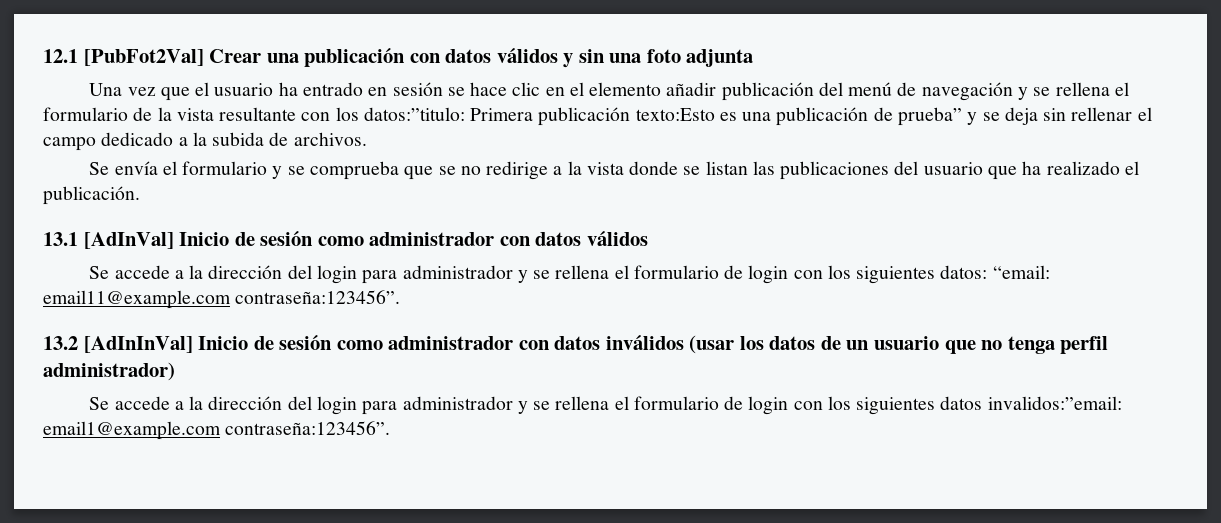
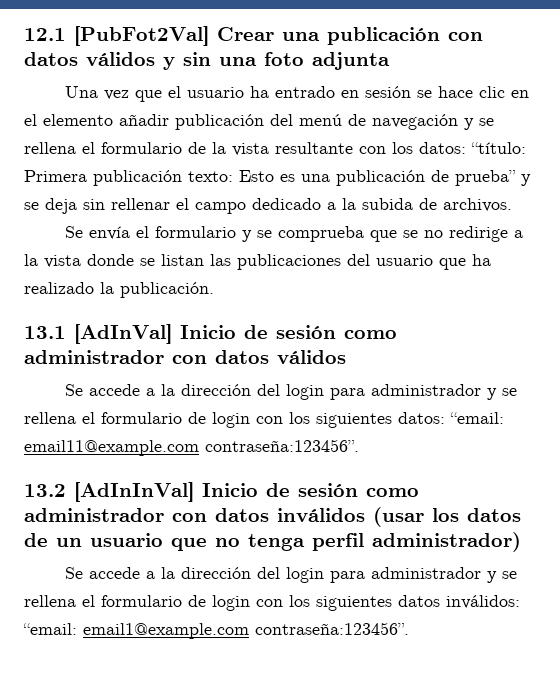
- Una vez que el usuario ha entrado en sesión se hace clic en el elemento añadir publicación del menú de navegación y se rellena el formulario de la vista resultante con los datos:”titulo: Primera publicación texto:Esto es una publicación de prueba” y se deja sin rellenar el campo dedicado a la subida de archivos.
+ Una vez que el usuario ha entrado en sesión se hace clic en el elemento añadir publicación del menú de navegación y se rellena el formulario de la vista resultante con los datos: “título: Primera publicación texto: Esto es una publicación de prueba” y se deja sin rellenar el campo dedicado a la subida de archivos.
- Se envía el formulario y se comprueba que se no redirige a la vista donde se listan las publicaciones del usuario que ha realizado el publicación.
+ Se envía el formulario y se comprueba que se no redirige a la vista donde se listan las publicaciones del usuario que ha realizado la publicación.
- Se accede a la dirección del login para administrador y se rellena el formulario de login con los siguientes datos invalidos:”email: email1@example.com contraseña:123456”.
+ Se accede a la dirección del login para administrador y se rellena el formulario de login con los siguientes datos inválidos: “email: email1@example.com contraseña:123456”.

